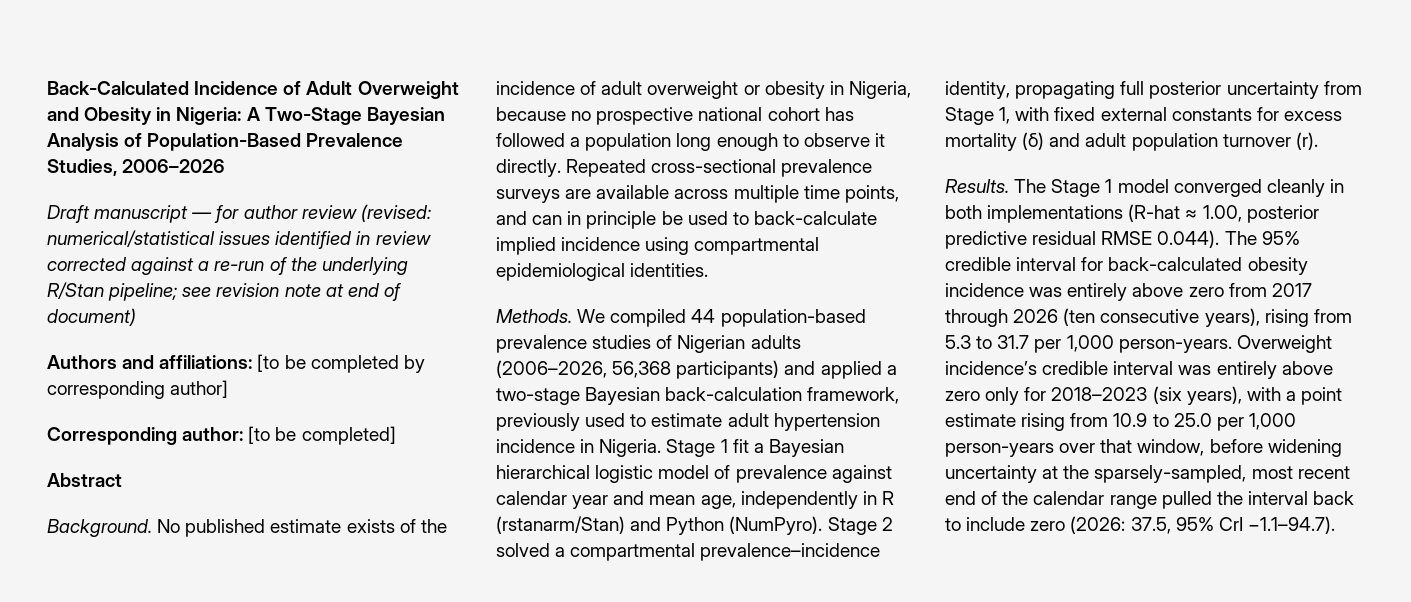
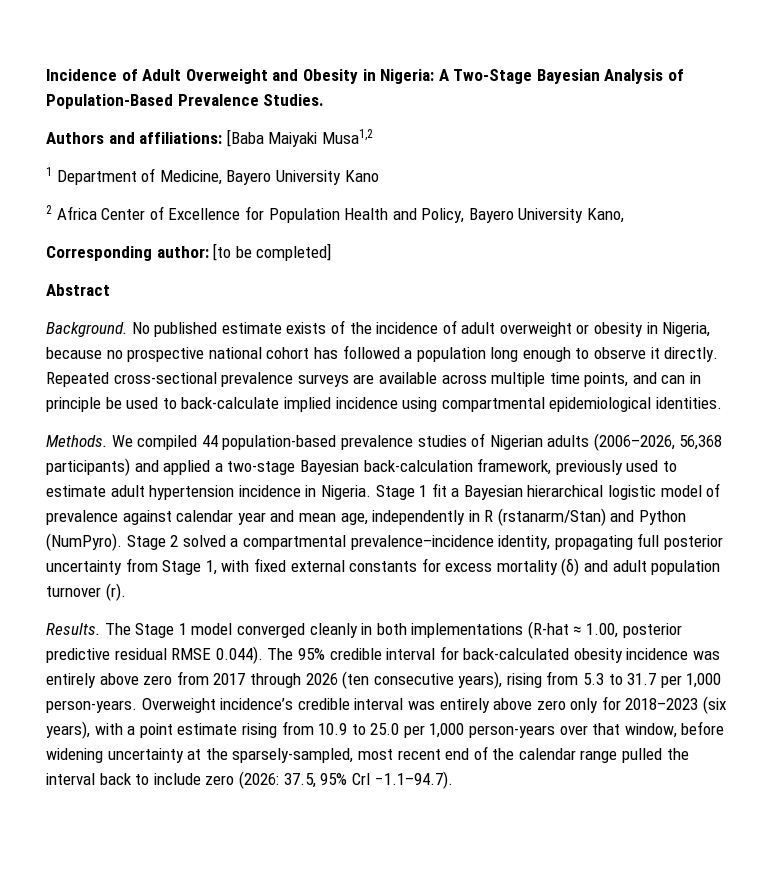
- Back-Calculated Incidence of Adult Overweight and Obesity in Nigeria: A Two-Stage Bayesian Analysis of Population-Based Prevalence Studies, 2006–2026
- Draft manuscript — for author review (revised: numerical/statistical issues identified in review corrected against a re-run of the underlying R/Stan pipeline; see revision note at end of document)
- Authors and affiliations: [to be completed by corresponding author]
+ Incidence of Adult Overweight and Obesity in Nigeria: A Two-Stage Bayesian Analysis of Population-Based Prevalence Studies.
+ Authors and affiliations: [Baba Maiyaki Musa1,2
+ 1 Department of Medicine, Bayero University Kano
+ 2 Africa Center of Excellence for Population Health and Policy, Bayero University Kano,

